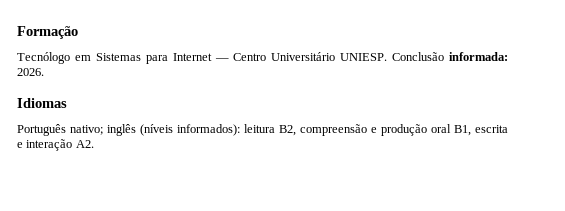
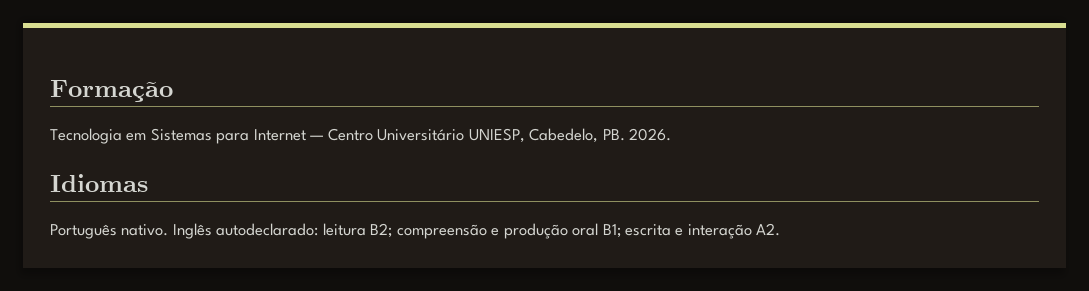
- Tecnólogo em Sistemas para Internet — Centro Universitário UNIESP. Conclusão informada: 2026.
+ Tecnologia em Sistemas para Internet — Centro Universitário UNIESP, Cabedelo, PB. 2026.
- Português nativo; inglês (níveis informados): leitura B2, compreensão e produção oral B1, escrita e interação A2.
+ Português nativo. Inglês autodeclarado: leitura B2; compreensão e produção oral B1; escrita e interação A2.

